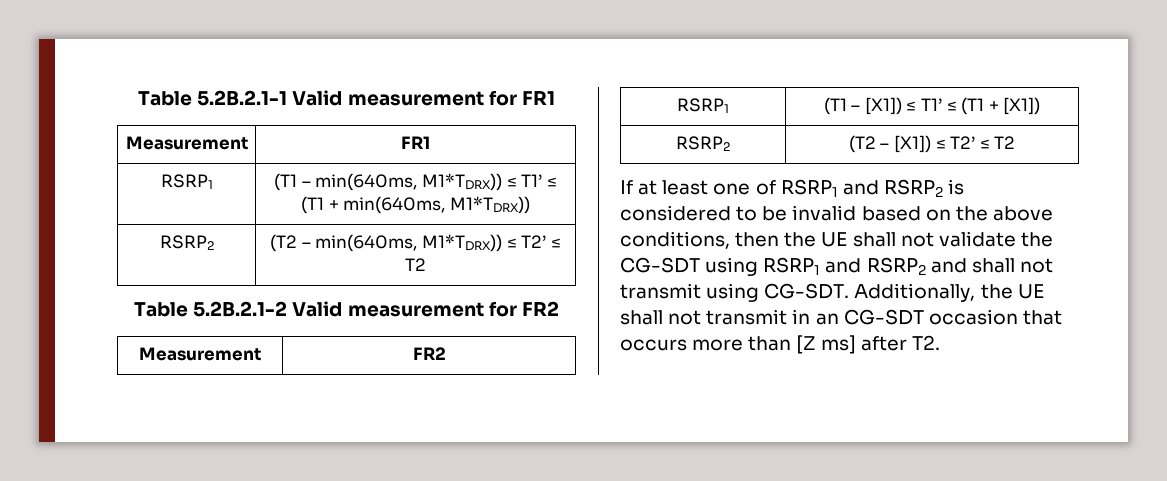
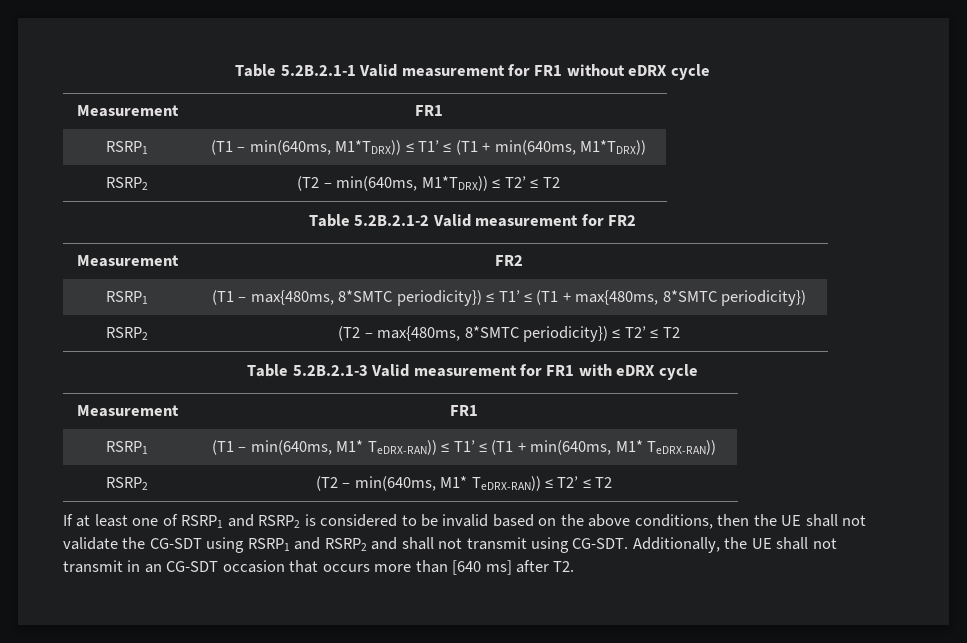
- Table 5.2B.2.1-1 Valid measurement for FR1
+ Table 5.2B.2.1-1 Valid measurement for FR1 without eDRX cycle
- RSRP1 | (T1 – [X1]) ≤ T1’ ≤ (T1 + [X1])
- RSRP2 | (T2 – [X1]) ≤ T2’ ≤ T2
+ RSRP1 | (T1 – max{480ms, 8*SMTC periodicity}) ≤ T1’ ≤ (T1 + max{480ms, 8*SMTC periodicity})
+ RSRP2 | (T2 – max{480ms, 8*SMTC periodicity}) ≤ T2’ ≤ T2
+ Table 5.2B.2.1-3 Valid measurement for FR1 with eDRX cycle
+ Measurement | FR1
+ RSRP1 | (T1 – min(640ms, M1* TeDRX-RAN)) ≤ T1’ ≤ (T1 + min(640ms, M1* TeDRX-RAN))
+ RSRP2 | (T2 – min(640ms, M1* TeDRX-RAN)) ≤ T2’ ≤ T2
- Additionally, the UE shall not transmit in an CG-SDT occasion that occurs more than [Z ms] after T2.
+ Additionally, the UE shall not transmit in an CG-SDT occasion that occurs more than [640 ms] after T2.

